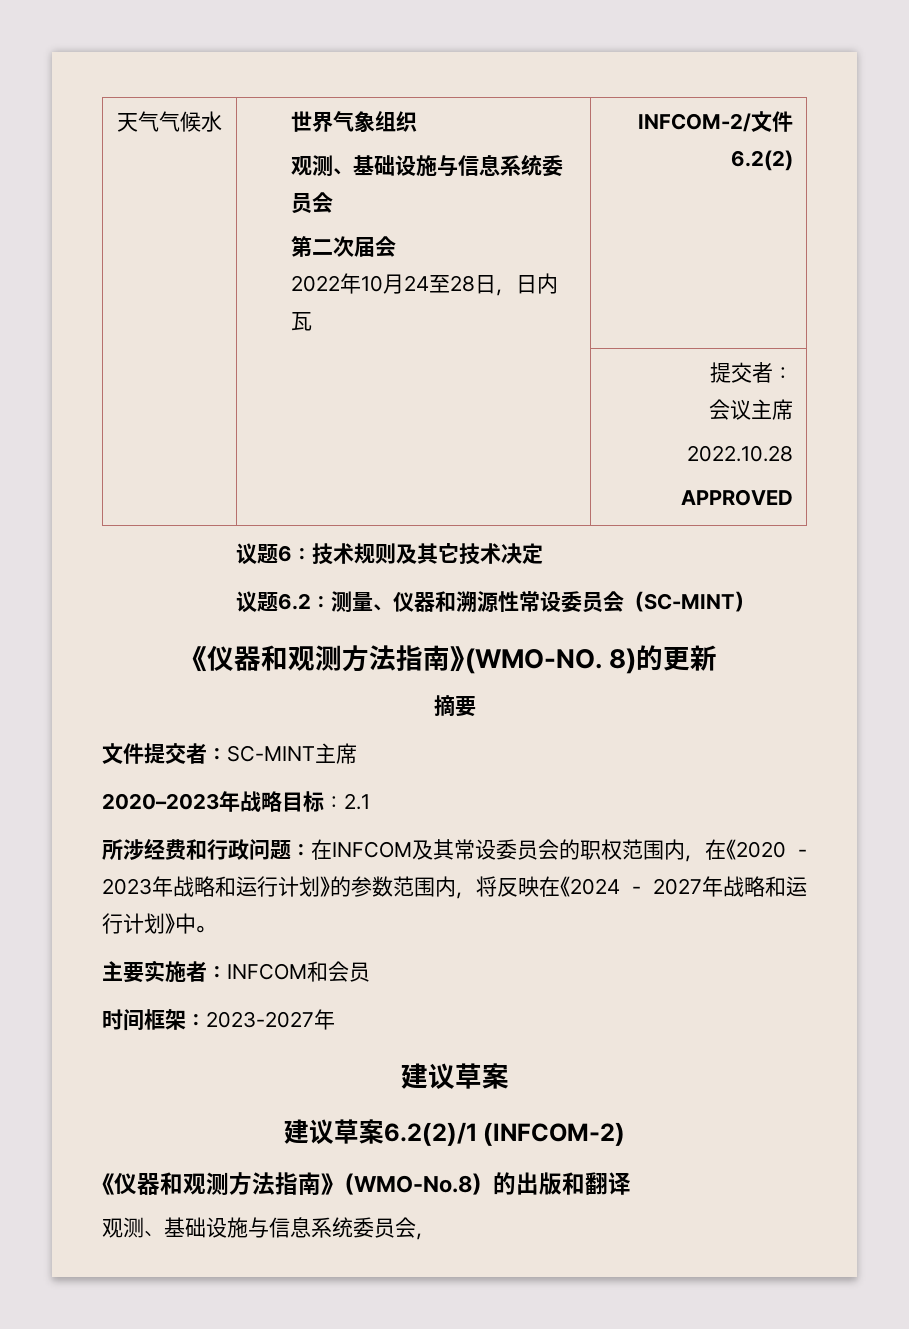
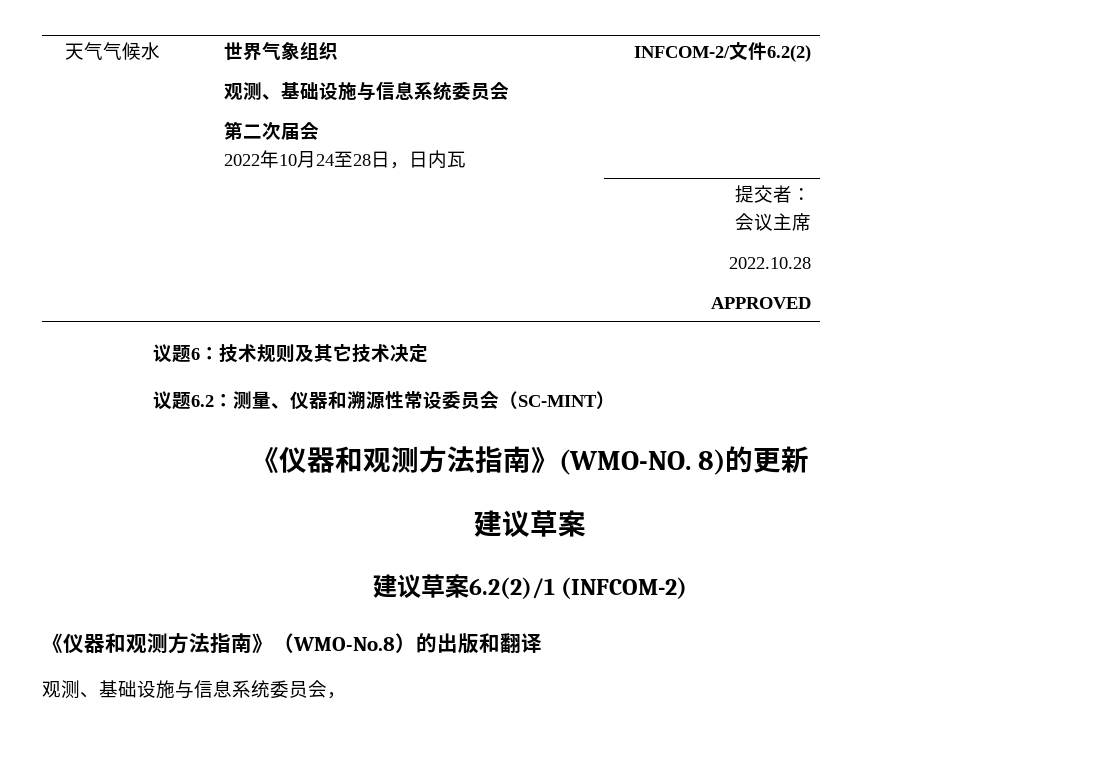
- 摘要
- 文件提交者：SC-MINT主席
- 2020–2023年战略目标：2.1
- 所涉经费和行政问题：在INFCOM及其常设委员会的职权范围内，在《2020 - 2023年战略和运行计划》的参数范围内，将反映在《2024 - 2027年战略和运行计划》中。
- 主要实施者：INFCOM和会员
- 时间框架：2023-2027年

